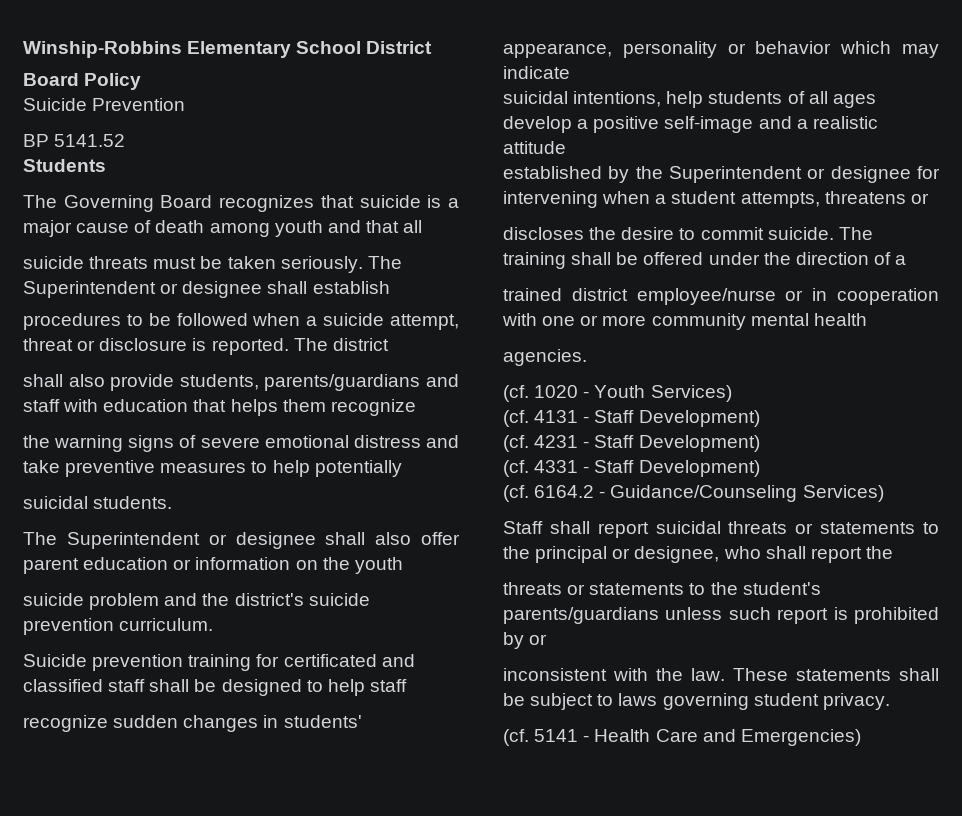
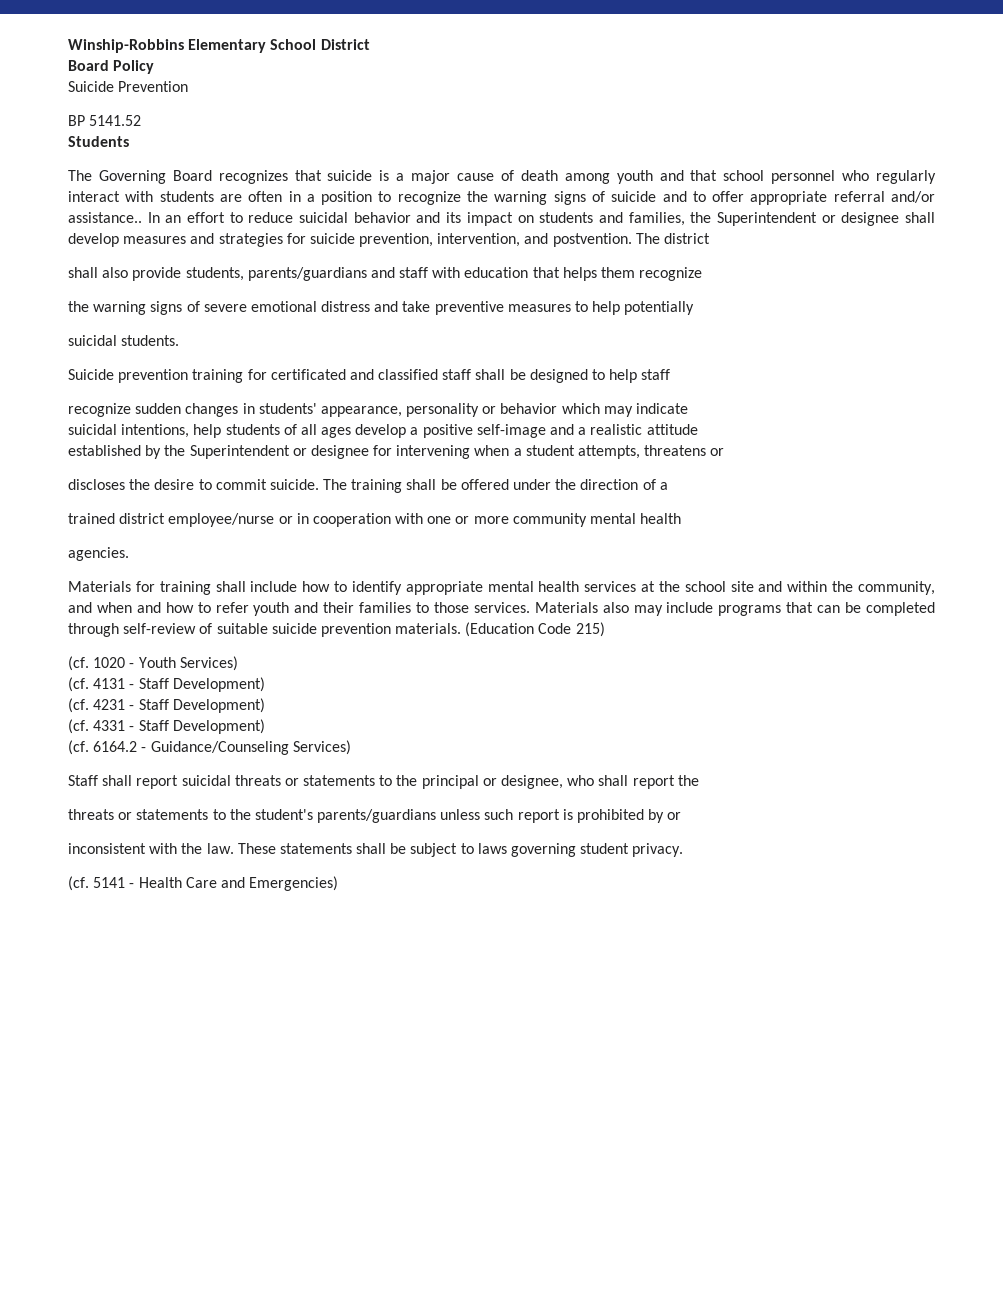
- The Governing Board recognizes that suicide is a major cause of death among youth and that all
- suicide threats must be taken seriously. The Superintendent or designee shall establish
- procedures to be followed when a suicide attempt, threat or disclosure is reported.
+ The Governing Board recognizes that suicide is a major cause of death among youth and that school personnel who regularly interact with students are often in a position to recognize the warning signs of suicide and to offer appropriate referral and/or assistance.. In an effort to reduce suicidal behavior and its impact on students and families, the Superintendent or designee shall develop measures and strategies for suicide prevention, intervention, and postvention.
- The Superintendent or designee shall also offer parent education or information on the youth
- suicide problem and the district's suicide prevention curriculum.
+ Materials for training shall include how to identify appropriate mental health services at the school site and within the community, and when and how to refer youth and their families to those services. Materials also may include programs that can be completed through self-review of suitable suicide prevention materials. (Education Code 215)

